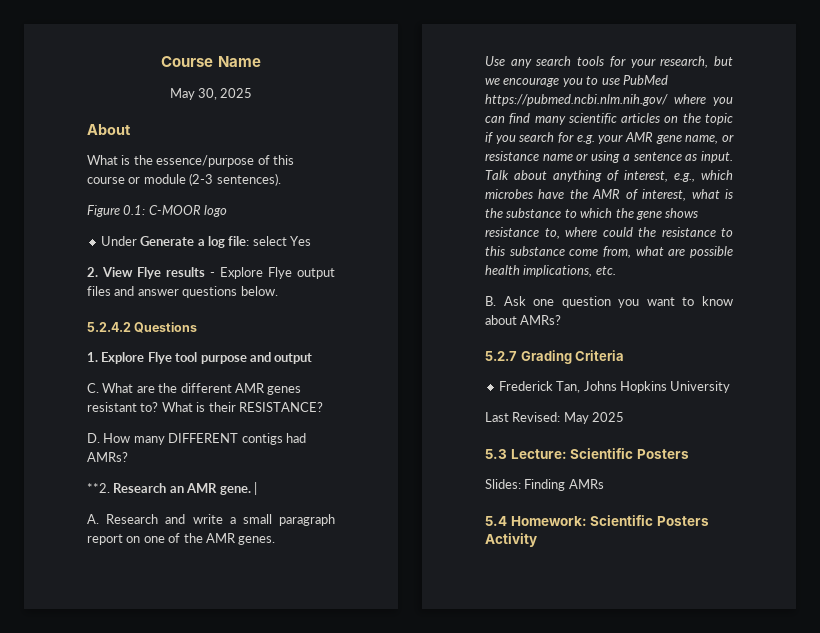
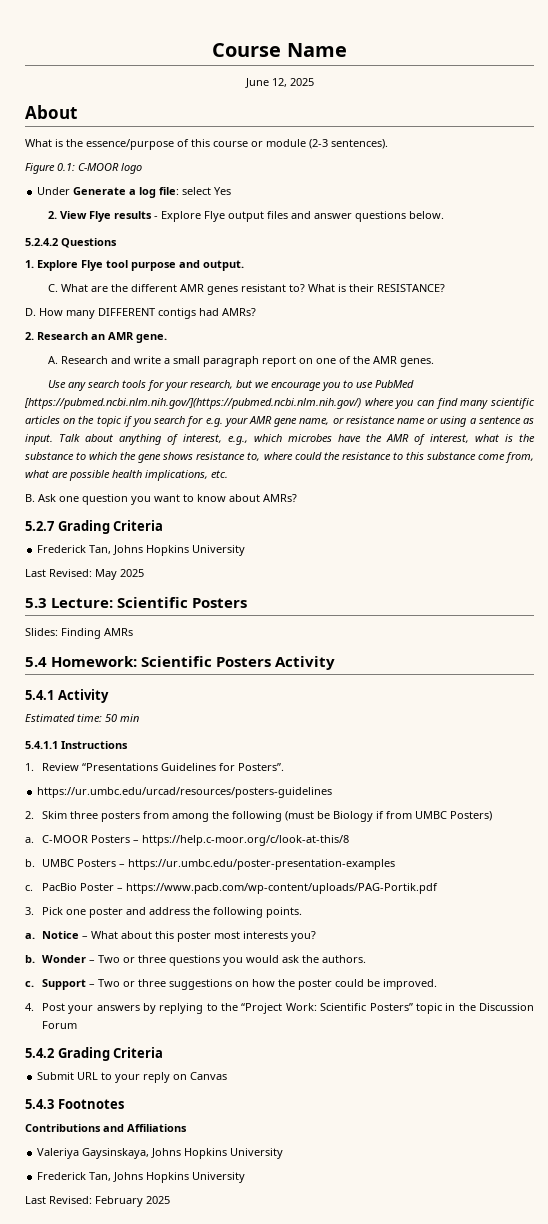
- May 30, 2025
+ June 12, 2025
- 1. Explore Flye tool purpose and output
+ 1. Explore Flye tool purpose and output.
- **2. Research an AMR gene. |
+ 2. Research an AMR gene.
- Use any search tools for your research, but we encourage you to use PubMed https://pubmed.ncbi.nlm.nih.gov/ where you can find many scientific articles on the topic if you search for e.g. your AMR gene name, or resistance name or using a sentence as input.
+ Use any search tools for your research, but we encourage you to use PubMed [https://pubmed.ncbi.nlm.nih.gov/](https://pubmed.ncbi.nlm.nih.gov/) where you can find many scientific articles on the topic if you search for e.g. your AMR gene name, or resistance name or using a sentence as input.
+ 5.4.1 Activity
+ Estimated time: 50 min
+ 5.4.1.1 Instructions
+ 1. Review “Presentations Guidelines for Posters”.
+ https://ur.umbc.edu/urcad/resources/posters-guidelines
+ 2. Skim three posters from among the following (must be Biology if from UMBC Posters)
+ a. C-MOOR Posters – https://help.c-moor.org/c/look-at-this/8
+ b. UMBC Posters – https://ur.umbc.edu/poster-presentation-examples
+ c. PacBio Poster – https://www.pacb.com/wp-content/uploads/PAG-Portik.pdf
+ 3. Pick one poster and address the following points.
+ a. Notice – What about this poster most interests you?
+ b. Wonder – Two or three questions you would ask the authors.
+ c. Support – Two or three suggestions on how the poster could be improved.
+ 4. Post your answers by replying to the “Project Work: Scientific Posters” topic in the Discussion Forum
+ 5.4.2 Grading Criteria
+ Submit URL to your reply on Canvas
+ 5.4.3 Footnotes
+ Contributions and Affiliations
+ Valeriya Gaysinskaya, Johns Hopkins University
+ Frederick Tan, Johns Hopkins University
+ Last Revised: February 2025

